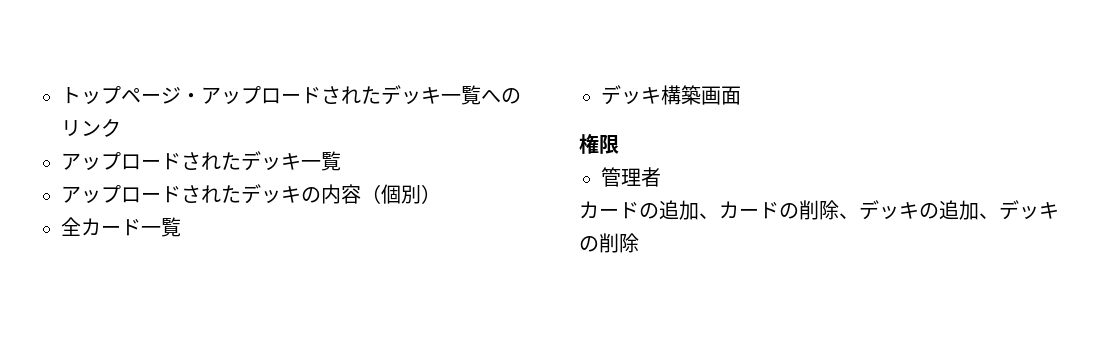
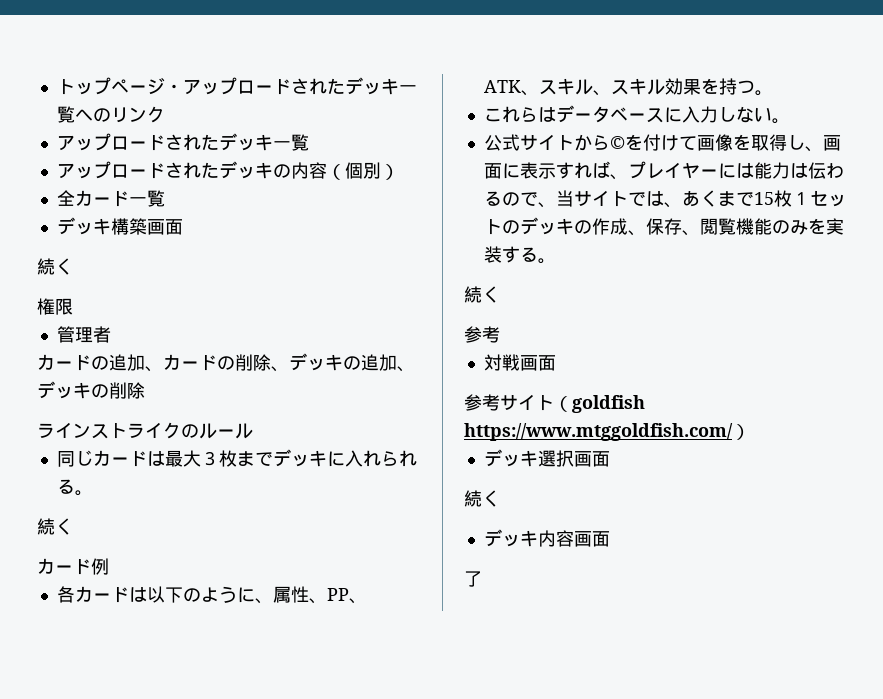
  デッキ構築画面
+ 続く
+ ラインストライクのルール
+ 同じカードは最大３枚までデッキに入れられる。
+ 続く
+ カード例
+ 各カードは以下のように、属性、PP、ATK、スキル、スキル効果を持つ。
+ これらはデータベースに入力しない。
+ 公式サイトから©を付けて画像を取得し、画面に表示すれば、プレイヤーには能力は伝わるので、当サイトでは、あくまで15枚１セットのデッキの作成、保存、閲覧機能のみを実装する。
+ 続く
+ 参考
+ 対戦画面
+ 参考サイト（goldfish https://www.mtggoldfish.com/）
+ デッキ選択画面
+ 続く
+ デッキ内容画面
+ 了

